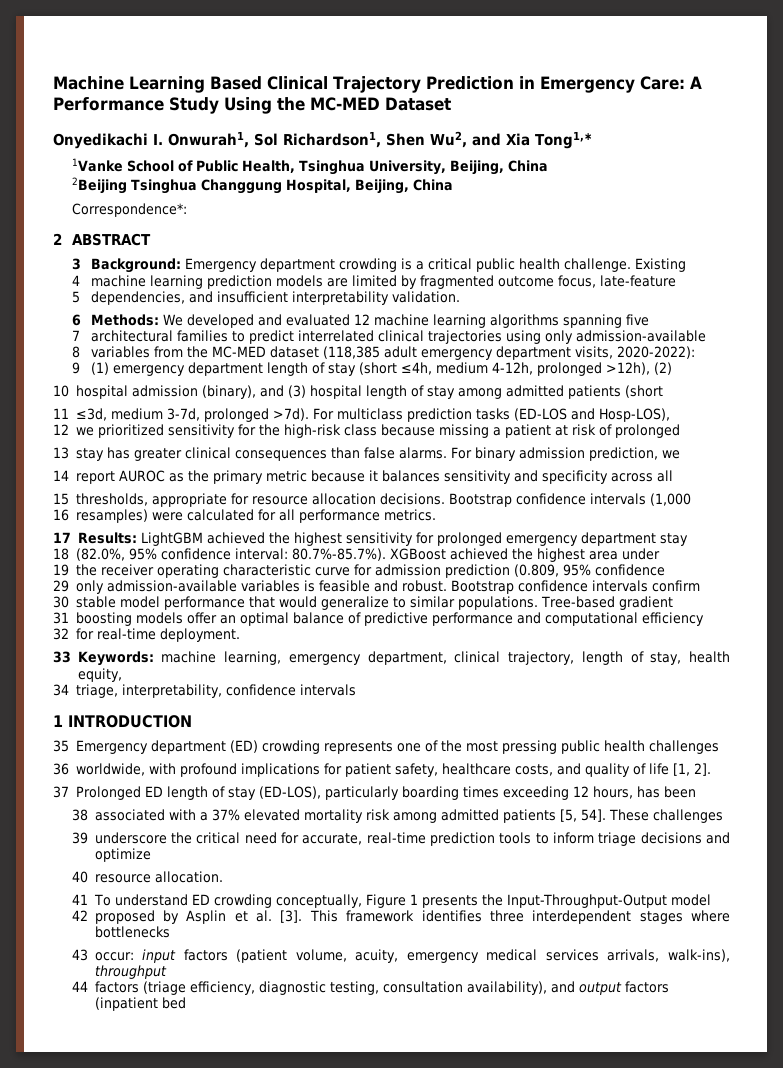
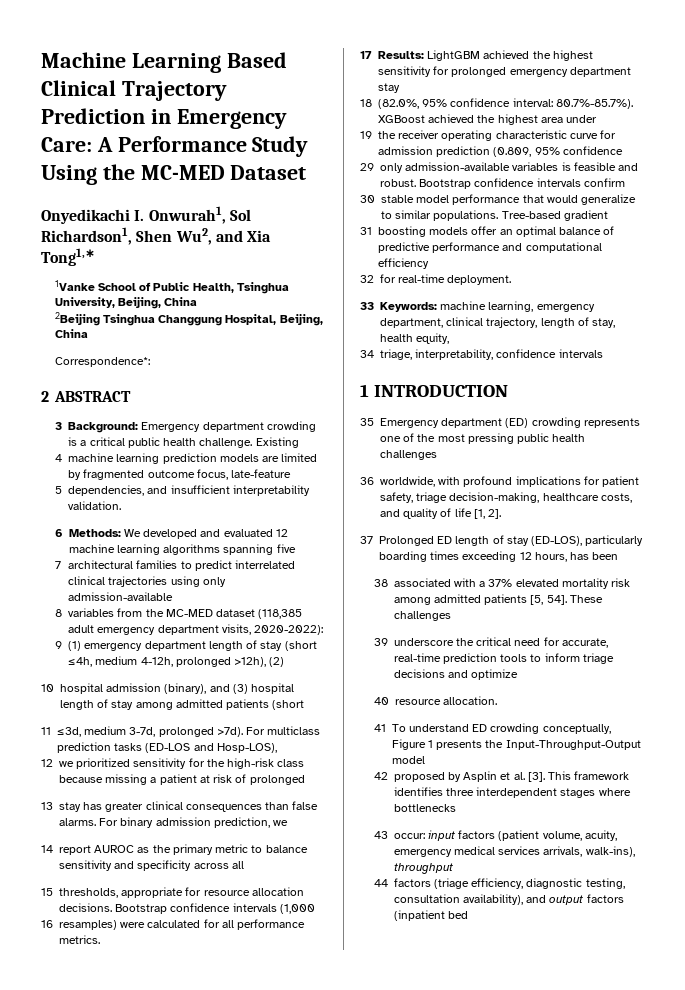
- 14 report AUROC as the primary metric because it balances sensitivity and specificity across all
+ 14 report AUROC as the primary metric to balance sensitivity and specificity across all
- 36 worldwide, with profound implications for patient safety, healthcare costs, and quality of life [1, 2].
+ 36 worldwide, with profound implications for patient safety, triage decision-making, healthcare costs, and quality of life [1, 2].

